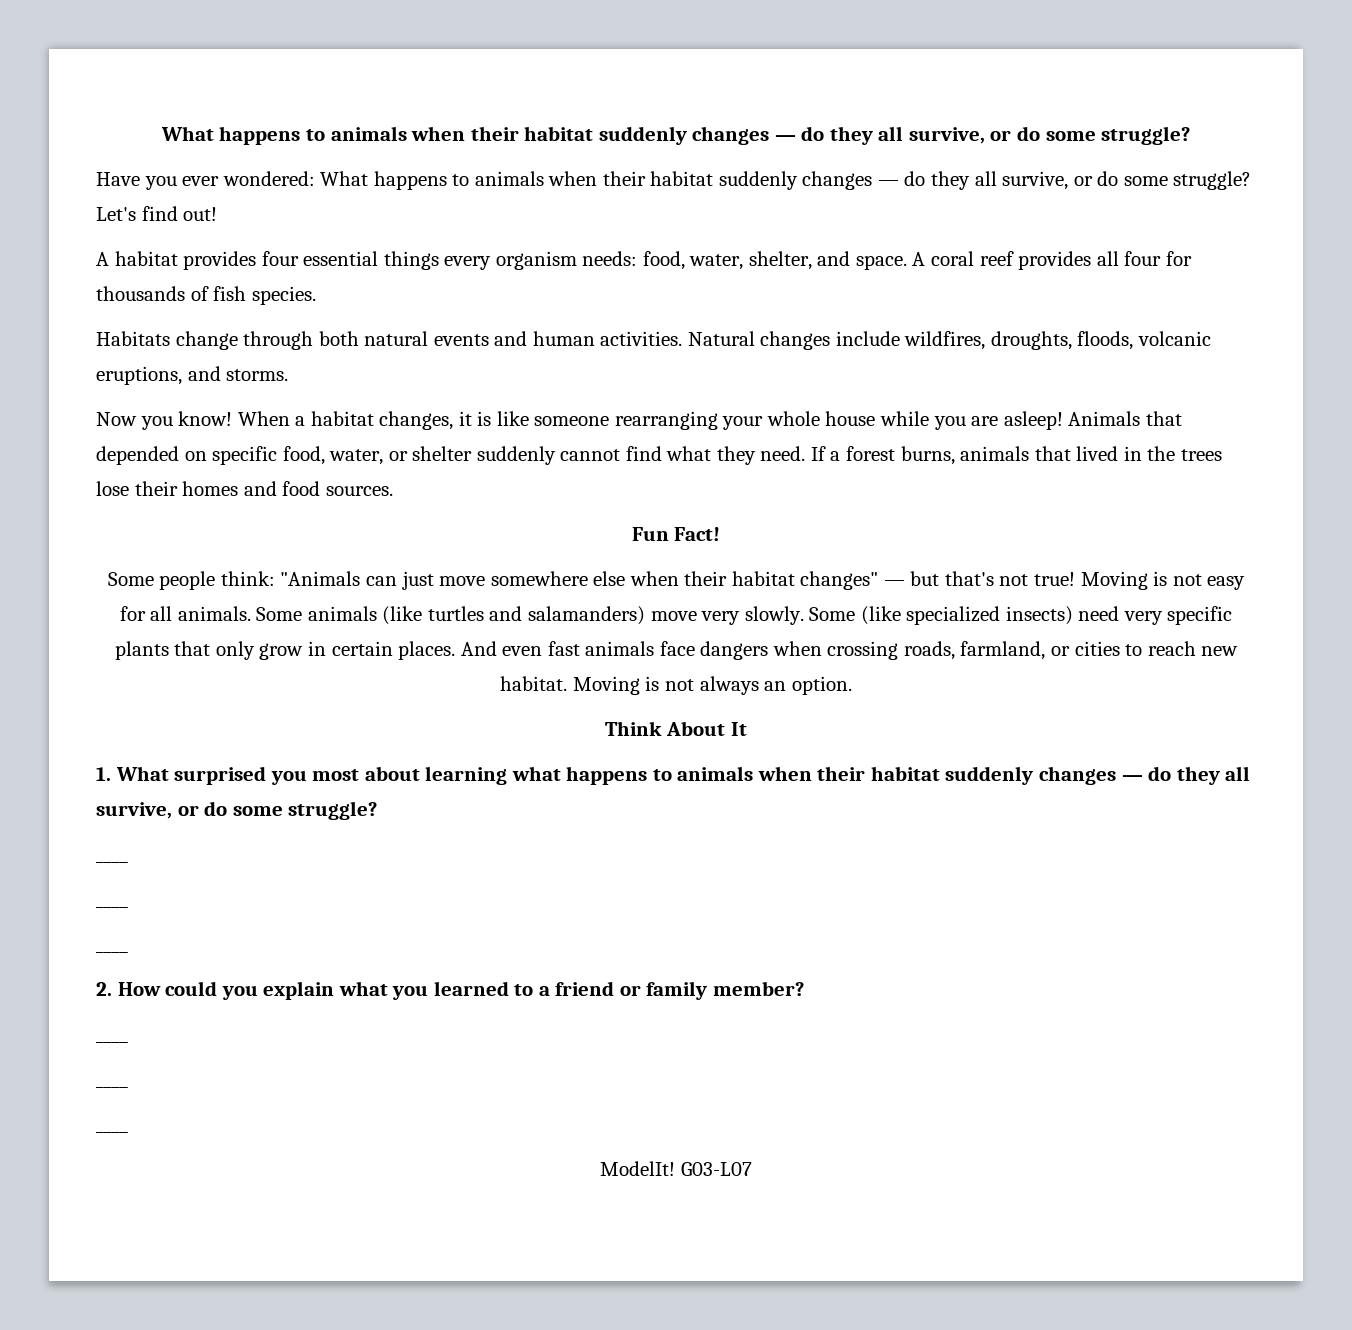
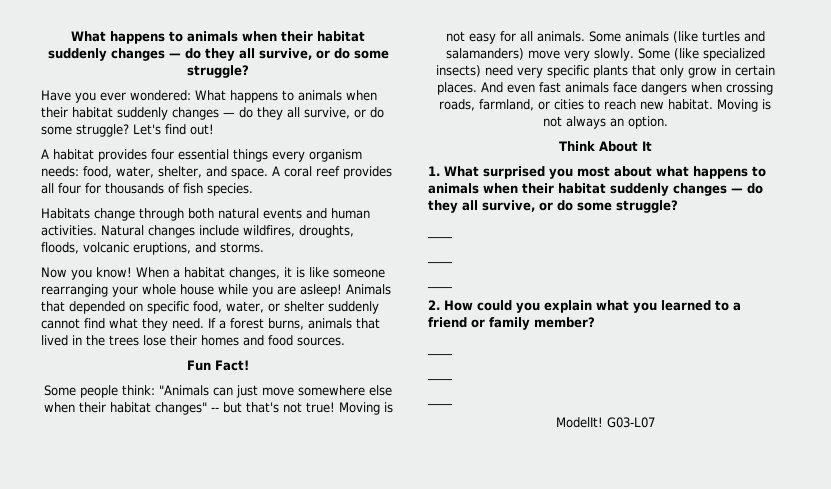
- Some people think: "Animals can just move somewhere else when their habitat changes" — but that's not true!
+ Some people think: "Animals can just move somewhere else when their habitat changes" -- but that's not true!
- 1. What surprised you most about learning what happens to animals when their habitat suddenly changes — do they all survive, or do some struggle?
+ 1. What surprised you most about what happens to animals when their habitat suddenly changes — do they all survive, or do some struggle?

